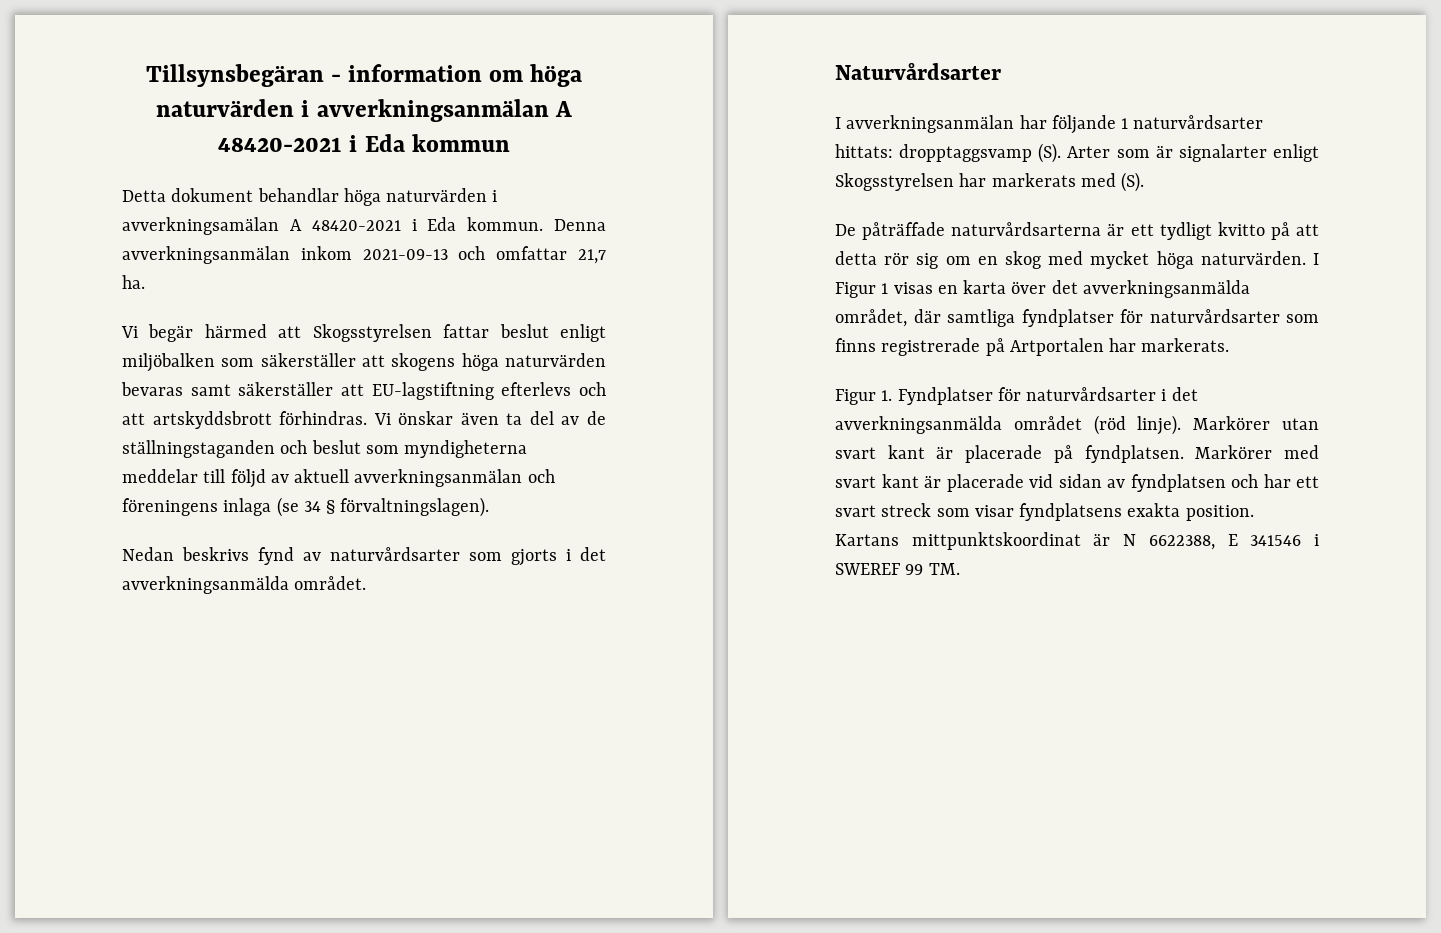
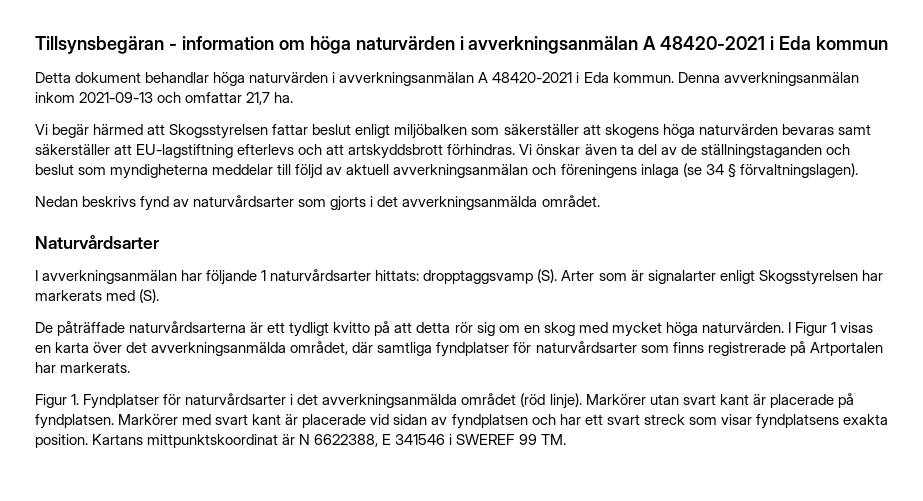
- Detta dokument behandlar höga naturvärden i avverkningsamälan A 48420-2021 i Eda kommun.
+ Detta dokument behandlar höga naturvärden i avverkningsanmälan A 48420-2021 i Eda kommun.

